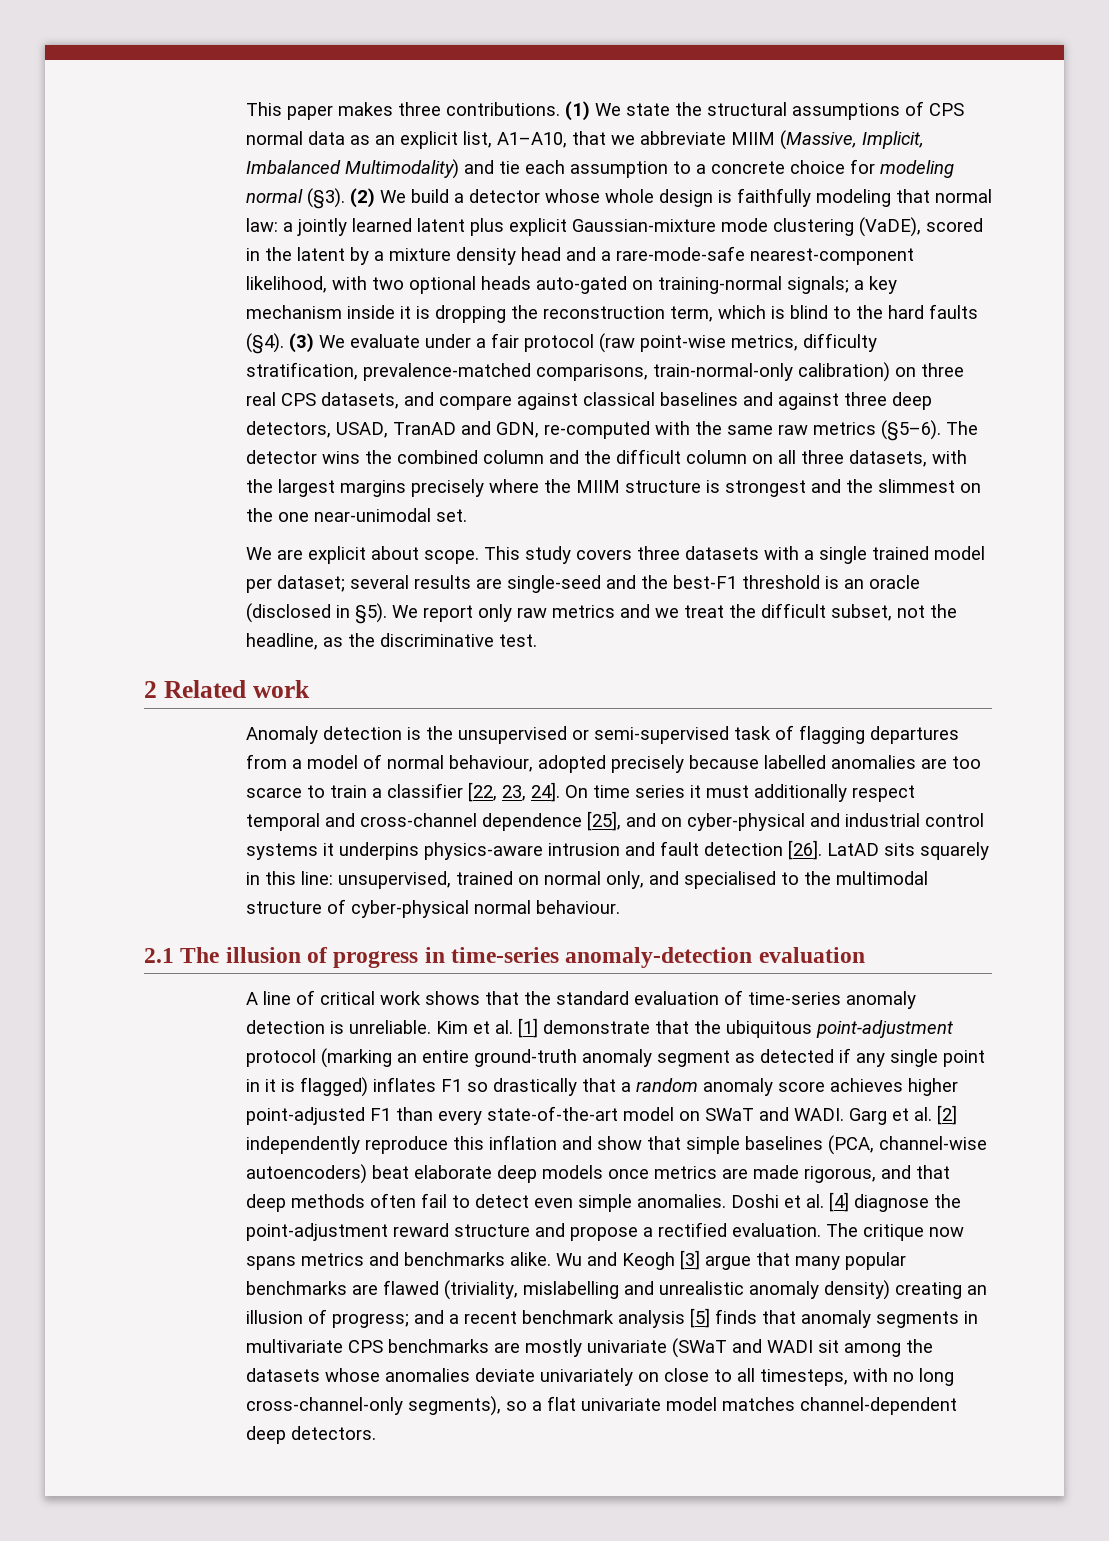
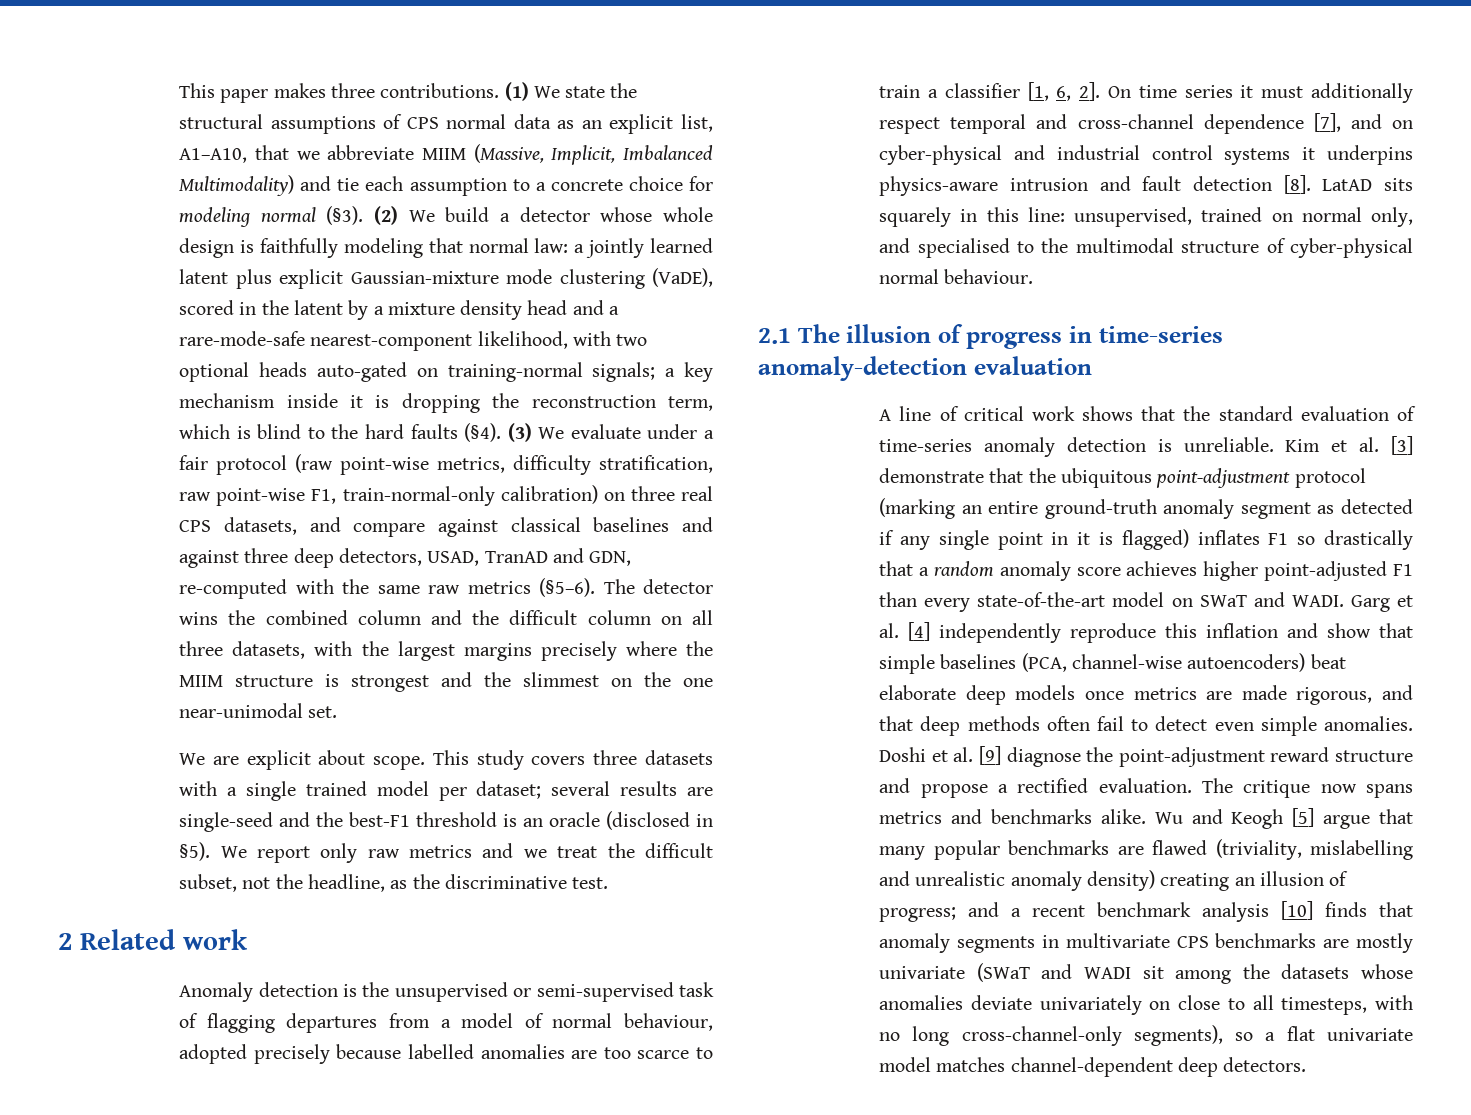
- (3) We evaluate under a fair protocol (raw point-wise metrics, difficulty stratification, prevalence-matched comparisons, train-normal-only calibration) on three real CPS datasets, and compare against classical baselines and against three deep detectors, USAD, TranAD and GDN, re-computed with the same raw metrics (§5–6).
+ (3) We evaluate under a fair protocol (raw point-wise metrics, difficulty stratification, raw point-wise F1, train-normal-only calibration) on three real CPS datasets, and compare against classical baselines and against three deep detectors, USAD, TranAD and GDN, re-computed with the same raw metrics (§5–6).
- Anomaly detection is the unsupervised or semi-supervised task of flagging departures from a model of normal behaviour, adopted precisely because labelled anomalies are too scarce to train a classifier [22, 23, 24].
+ Anomaly detection is the unsupervised or semi-supervised task of flagging departures from a model of normal behaviour, adopted precisely because labelled anomalies are too scarce to train a classifier [1, 6, 2].
- On time series it must additionally respect temporal and cross-channel dependence [25], and on cyber-physical and industrial control systems it underpins physics-aware intrusion and fault detection [26].
+ On time series it must additionally respect temporal and cross-channel dependence [7], and on cyber-physical and industrial control systems it underpins physics-aware intrusion and fault detection [8].
- Kim et al. [1] demonstrate that the ubiquitous point-adjustment protocol (marking an entire ground-truth anomaly segment as detected if any single point in it is flagged) inflates F1 so drastically that a random anomaly score achieves higher point-adjusted F1 than every state-of-the-art model on SWaT and WADI.
+ Kim et al. [3] demonstrate that the ubiquitous point-adjustment protocol (marking an entire ground-truth anomaly segment as detected if any single point in it is flagged) inflates F1 so drastically that a random anomaly score achieves higher point-adjusted F1 than every state-of-the-art model on SWaT and WADI.
- Garg et al. [2] independently reproduce this inflation and show that simple baselines (PCA, channel-wise autoencoders) beat elaborate deep models once metrics are made rigorous, and that deep methods often fail to detect even simple anomalies.
+ Garg et al. [4] independently reproduce this inflation and show that simple baselines (PCA, channel-wise autoencoders) beat elaborate deep models once metrics are made rigorous, and that deep methods often fail to detect even simple anomalies.
- Doshi et al. [4] diagnose the point-adjustment reward structure and propose a rectified evaluation.
+ Doshi et al. [9] diagnose the point-adjustment reward structure and propose a rectified evaluation.
- Wu and Keogh [3] argue that many popular benchmarks are flawed (triviality, mislabelling and unrealistic anomaly density) creating an illusion of progress;
+ Wu and Keogh [5] argue that many popular benchmarks are flawed (triviality, mislabelling and unrealistic anomaly density) creating an illusion of progress;
- and a recent benchmark analysis [5] finds that anomaly segments in multivariate CPS benchmarks are mostly univariate (SWaT and WADI sit among the datasets whose anomalies deviate univariately on close to all timesteps, with no long cross-channel-only segments), so a flat univariate model matches channel-dependent deep detectors.
+ and a recent benchmark analysis [10] finds that anomaly segments in multivariate CPS benchmarks are mostly univariate (SWaT and WADI sit among the datasets whose anomalies deviate univariately on close to all timesteps, with no long cross-channel-only segments), so a flat univariate model matches channel-dependent deep detectors.

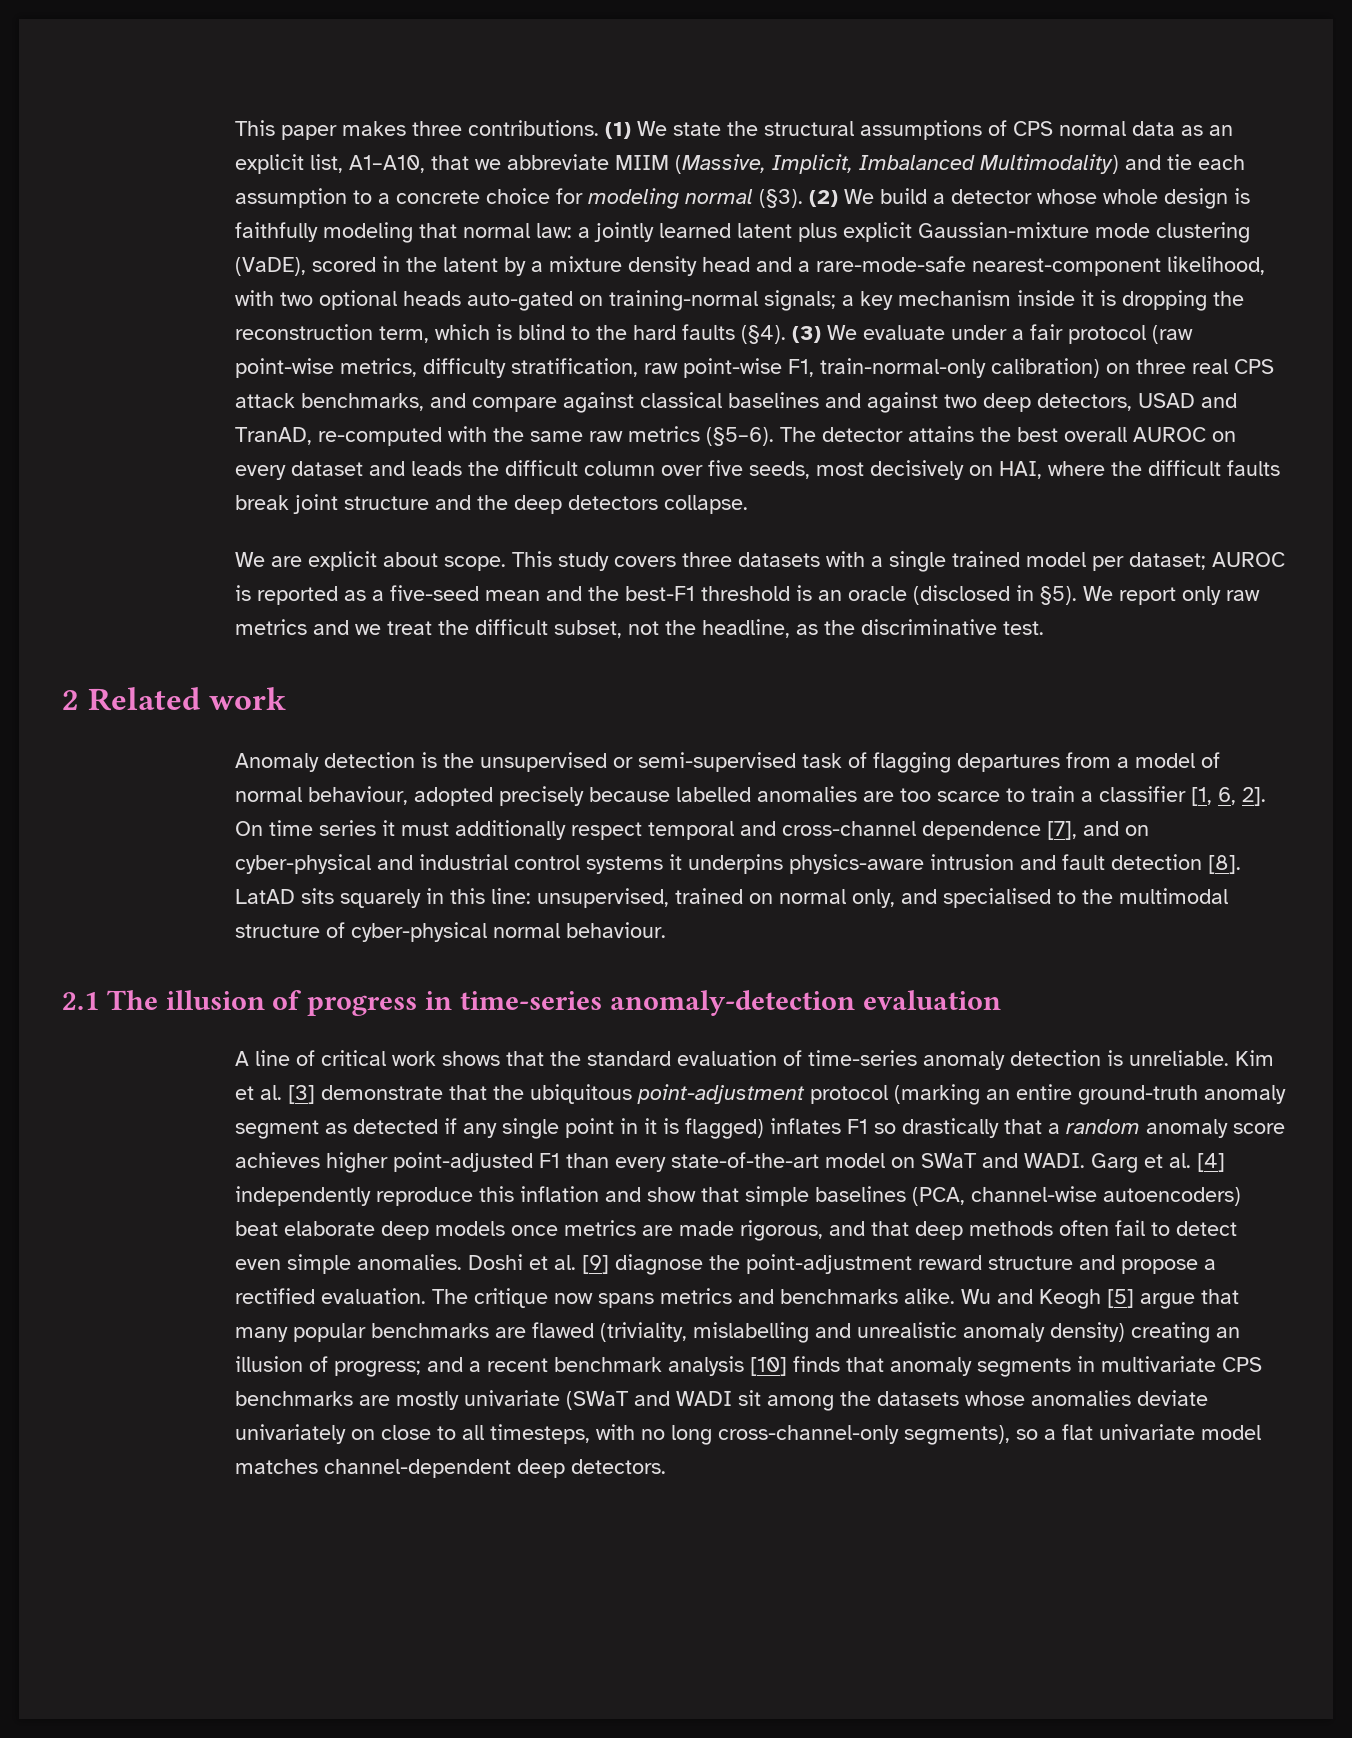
- (3) We evaluate under a fair protocol (raw point-wise metrics, difficulty stratification, raw point-wise F1, train-normal-only calibration) on three real CPS datasets, and compare against classical baselines and against three deep detectors, USAD, TranAD and GDN, re-computed with the same raw metrics (§5–6).
+ (3) We evaluate under a fair protocol (raw point-wise metrics, difficulty stratification, raw point-wise F1, train-normal-only calibration) on three real CPS attack benchmarks, and compare against classical baselines and against two deep detectors, USAD and TranAD, re-computed with the same raw metrics (§5–6).
- The detector wins the combined column and the difficult column on all three datasets, with the largest margins precisely where the MIIM structure is strongest and the slimmest on the one near-unimodal set.
+ The detector attains the best overall AUROC on every dataset and leads the difficult column over five seeds, most decisively on HAI, where the difficult faults break joint structure and the deep detectors collapse.
- This study covers three datasets with a single trained model per dataset; several results are single-seed and the best-F1 threshold is an oracle (disclosed in §5).
+ This study covers three datasets with a single trained model per dataset; AUROC is reported as a five-seed mean and the best-F1 threshold is an oracle (disclosed in §5).

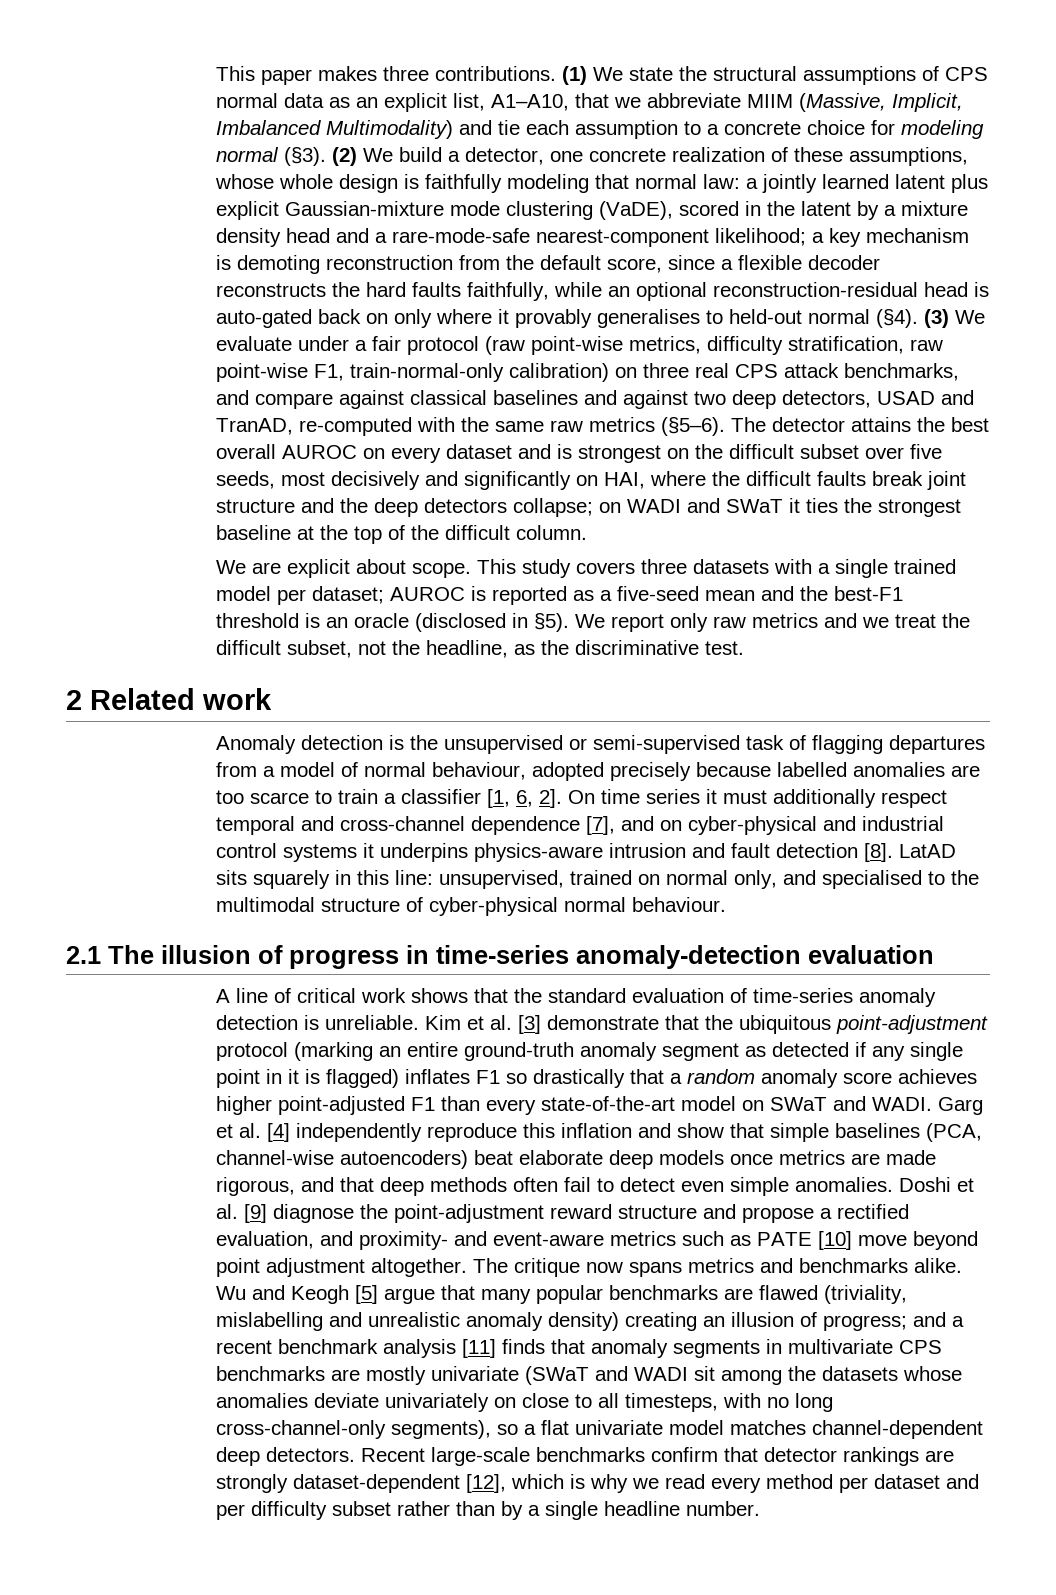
- (2) We build a detector whose whole design is faithfully modeling that normal law: a jointly learned latent plus explicit Gaussian-mixture mode clustering (VaDE), scored in the latent by a mixture density head and a rare-mode-safe nearest-component likelihood, with two optional heads auto-gated on training-normal signals; a key mechanism inside it is dropping the reconstruction term, which is blind to the hard faults (§4).
+ (2) We build a detector, one concrete realization of these assumptions, whose whole design is faithfully modeling that normal law: a jointly learned latent plus explicit Gaussian-mixture mode clustering (VaDE), scored in the latent by a mixture density head and a rare-mode-safe nearest-component likelihood; a key mechanism is demoting reconstruction from the default score, since a flexible decoder reconstructs the hard faults faithfully, while an optional reconstruction-residual head is auto-gated back on only where it provably generalises to held-out normal (§4).
- The detector attains the best overall AUROC on every dataset and leads the difficult column over five seeds, most decisively on HAI, where the difficult faults break joint structure and the deep detectors collapse.
+ The detector attains the best overall AUROC on every dataset and is strongest on the difficult subset over five seeds, most decisively and significantly on HAI, where the difficult faults break joint structure and the deep detectors collapse; on WADI and SWaT it ties the strongest baseline at the top of the difficult column.
- Doshi et al. [9] diagnose the point-adjustment reward structure and propose a rectified evaluation.
+ Doshi et al. [9] diagnose the point-adjustment reward structure and propose a rectified evaluation, and proximity- and event-aware metrics such as PATE [10] move beyond point adjustment altogether.
- and a recent benchmark analysis [10] finds that anomaly segments in multivariate CPS benchmarks are mostly univariate (SWaT and WADI sit among the datasets whose anomalies deviate univariately on close to all timesteps, with no long cross-channel-only segments), so a flat univariate model matches channel-dependent deep detectors.
+ and a recent benchmark analysis [11] finds that anomaly segments in multivariate CPS benchmarks are mostly univariate (SWaT and WADI sit among the datasets whose anomalies deviate univariately on close to all timesteps, with no long cross-channel-only segments), so a flat univariate model matches channel-dependent deep detectors.
+ Recent large-scale benchmarks confirm that detector rankings are strongly dataset-dependent [12], which is why we read every method per dataset and per difficulty subset rather than by a single headline number.

